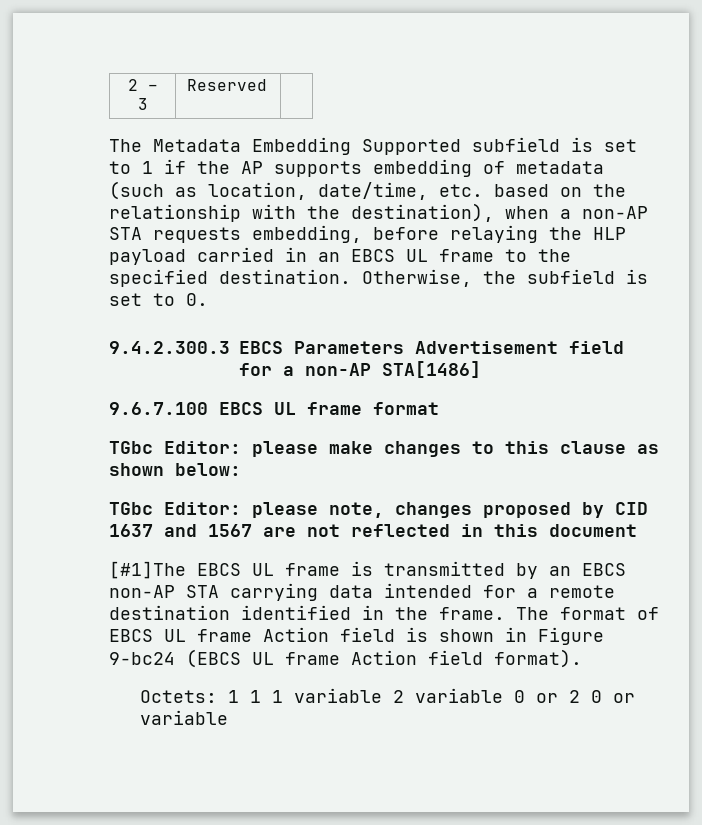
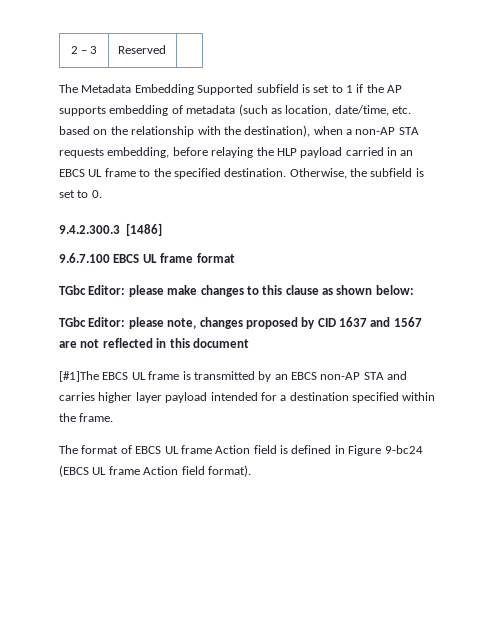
- 9.4.2.300.3 EBCS Parameters Advertisement field for a non-AP STA[1486]
+ 9.4.2.300.3 [1486]
- [#1]The EBCS UL frame is transmitted by an EBCS non-AP STA carrying data intended for a remote destination identified in the frame. The format of EBCS UL frame Action field is shown in Figure 9-bc24 (EBCS UL frame Action field format).
+ [#1]The EBCS UL frame is transmitted by an EBCS non-AP STA and carries higher layer payload intended for a destination specified within the frame.
+ The format of EBCS UL frame Action field is defined in Figure 9-bc24 (EBCS UL frame Action field format).
- Octets: 1 1 1 variable 2 variable 0 or 2 0 or variable

